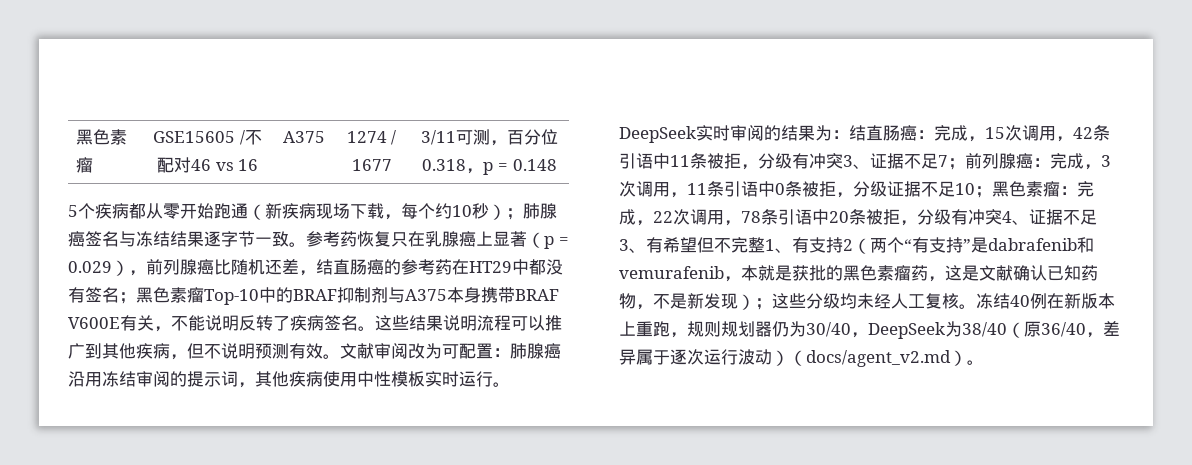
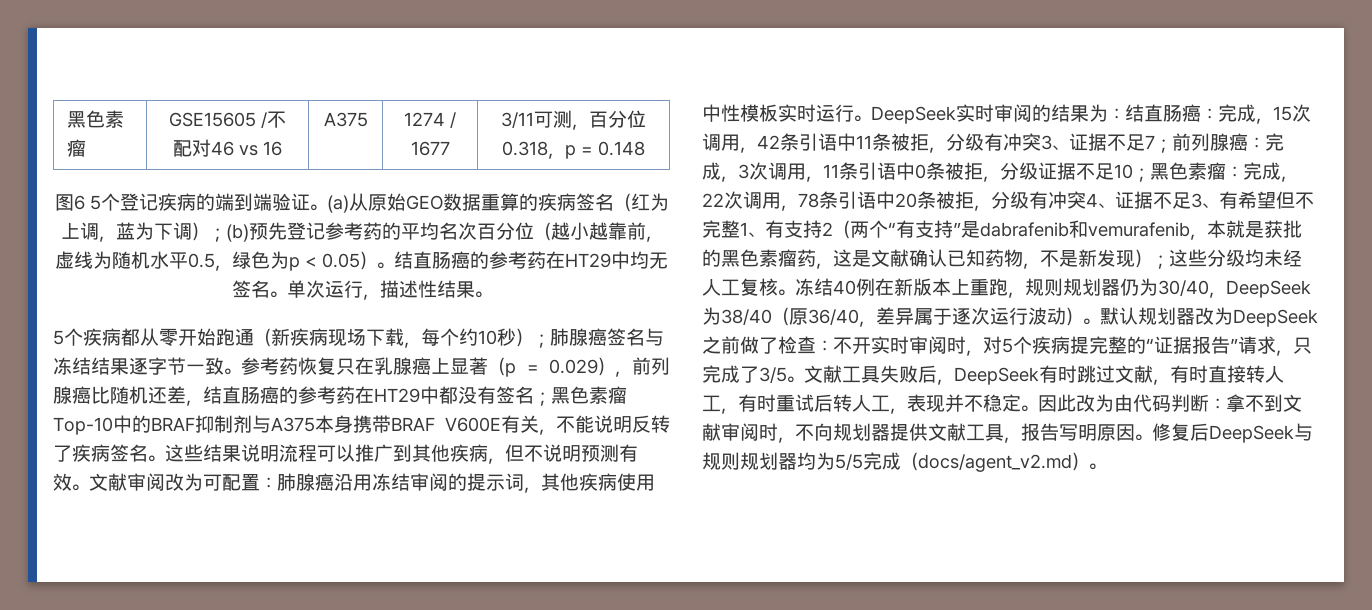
+ 图6 5个登记疾病的端到端验证。(a)从原始GEO数据重算的疾病签名（红为上调，蓝为下调）；(b)预先登记参考药的平均名次百分位（越小越靠前，虚线为随机水平0.5，绿色为p < 0.05）。结直肠癌的参考药在HT29中均无签名。单次运行，描述性结果。
- 冻结40例在新版本上重跑，规则规划器仍为30/40，DeepSeek为38/40（原36/40，差异属于逐次运行波动）（docs/agent_v2.md）。
+ 冻结40例在新版本上重跑，规则规划器仍为30/40，DeepSeek为38/40（原36/40，差异属于逐次运行波动）。默认规划器改为DeepSeek之前做了检查：不开实时审阅时，对5个疾病提完整的“证据报告”请求，只完成了3/5。文献工具失败后，DeepSeek有时跳过文献，有时直接转人工，有时重试后转人工，表现并不稳定。因此改为由代码判断：拿不到文献审阅时，不向规划器提供文献工具，报告写明原因。修复后DeepSeek与规则规划器均为5/5完成（docs/agent_v2.md）。

